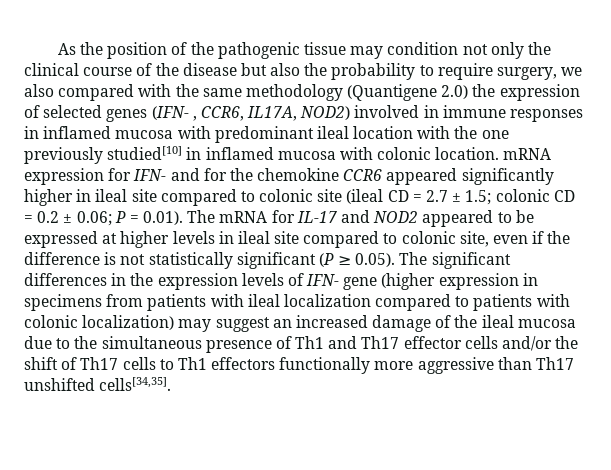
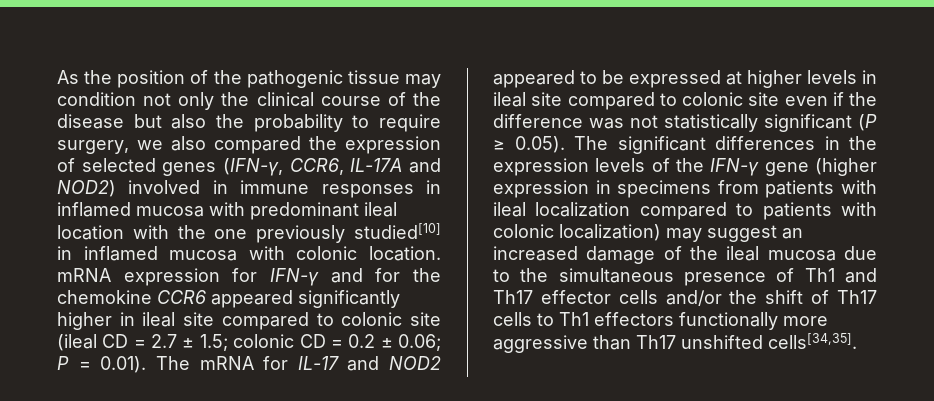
- As the position of the pathogenic tissue may condition not only the clinical course of the disease but also the probability to require surgery, we also compared with the same methodology (Quantigene 2.0) the expression of selected genes (IFN- , CCR6, IL17A, NOD2) involved in immune responses in inflamed mucosa with predominant ileal location with the one previously studied[10] in inflamed mucosa with colonic location. mRNA expression for IFN- and for the chemokine CCR6 appeared significantly higher in ileal site compared to colonic site (ileal CD = 2.7 ± 1.5;
+ As the position of the pathogenic tissue may condition not only the clinical course of the disease but also the probability to require surgery, we also compared the expression of selected genes (IFN-γ, CCR6, IL-17A and NOD2) involved in immune responses in inflamed mucosa with predominant ileal location with the one previously studied[10] in inflamed mucosa with colonic location. mRNA expression for IFN-γ and for the chemokine CCR6 appeared significantly higher in ileal site compared to colonic site (ileal CD = 2.7 ± 1.5;
- P = 0.01). The mRNA for IL-17 and NOD2 appeared to be expressed at higher levels in ileal site compared to colonic site, even if the difference is not statistically significant (P ≥ 0.05). The significant differences in the expression levels of IFN- gene (higher expression in specimens from patients with ileal localization compared to patients with colonic localization) may suggest an increased damage of the ileal mucosa due to the simultaneous presence of Th1 and Th17 effector cells and/or the shift of Th17 cells to Th1 effectors functionally more aggressive than Th17 unshifted cells[34,35].
+ P = 0.01). The mRNA for IL-17 and NOD2 appeared to be expressed at higher levels in ileal site compared to colonic site even if the difference was not statistically significant (P ≥ 0.05). The significant differences in the expression levels of the IFN-γ gene (higher expression in specimens from patients with ileal localization compared to patients with colonic localization) may suggest an increased damage of the ileal mucosa due to the simultaneous presence of Th1 and Th17 effector cells and/or the shift of Th17 cells to Th1 effectors functionally more aggressive than Th17 unshifted cells[34,35].

